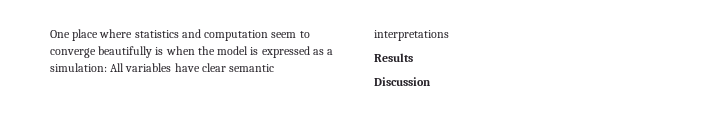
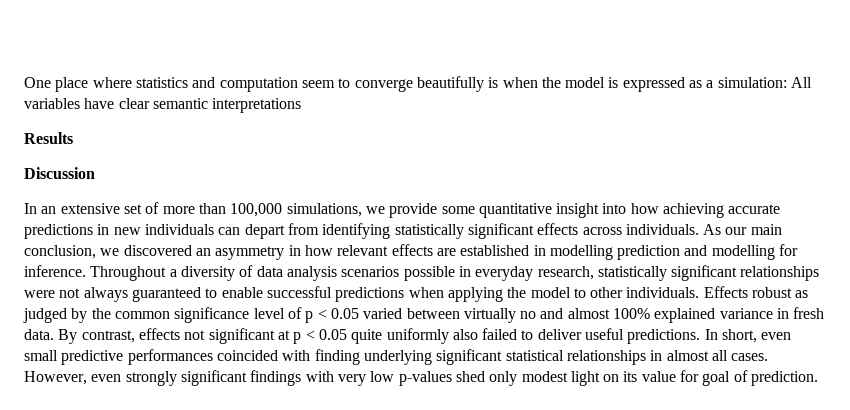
+ In an extensive set of more than 100,000 simulations, we provide some quantitative insight into how achieving accurate predictions in new individuals can depart from identifying statistically significant effects across individuals. As our main conclusion, we discovered an asymmetry in how relevant effects are established in modelling prediction and modelling for inference. Throughout a diversity of data analysis scenarios possible in everyday research, statistically significant relationships were not always guaranteed to enable successful predictions when applying the model to other individuals. Effects robust as judged by the common significance level of p < 0.05 varied between virtually no and almost 100% explained variance in fresh data. By contrast, effects not significant at p < 0.05 quite uniformly also failed to deliver useful predictions. In short, even small predictive performances coincided with finding underlying significant statistical relationships in almost all cases. However, even strongly significant findings with very low p-values shed only modest light on its value for goal of prediction.

